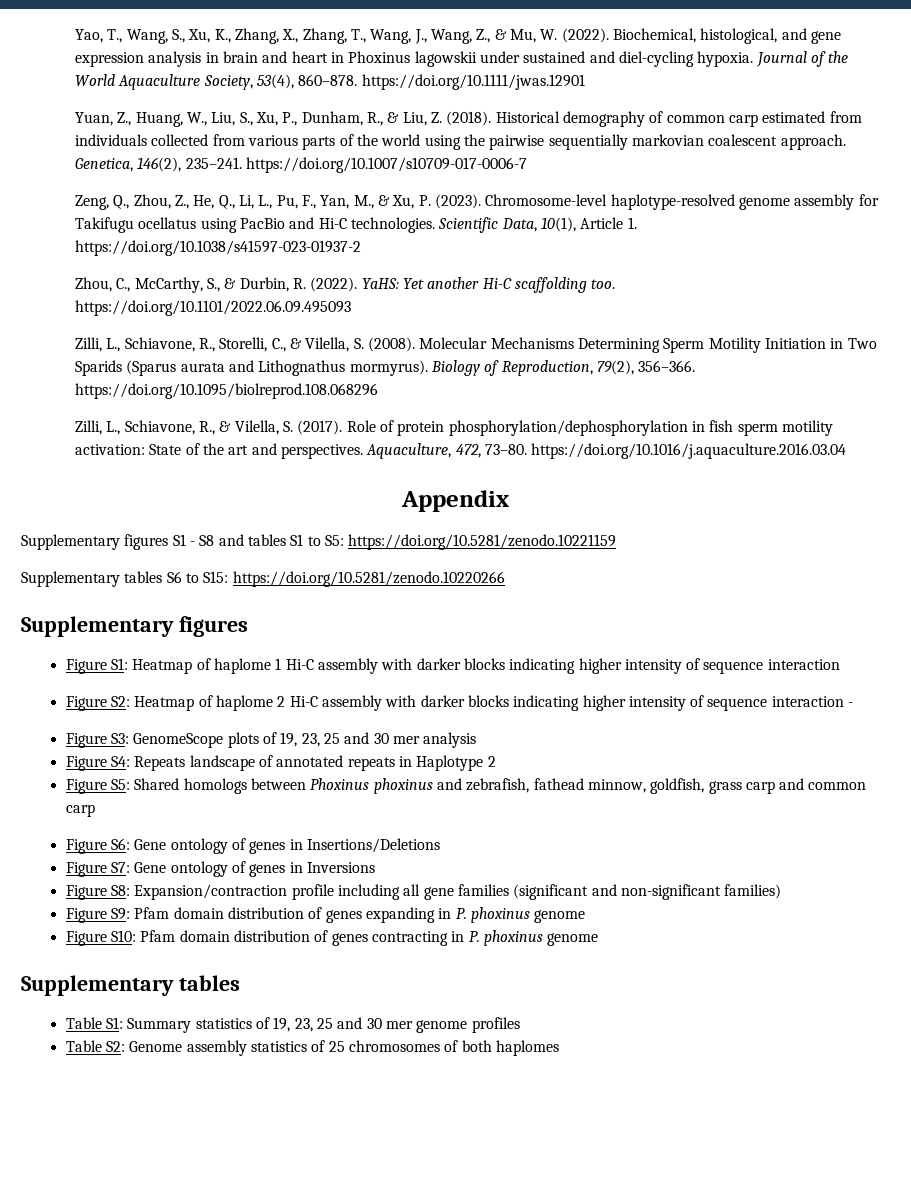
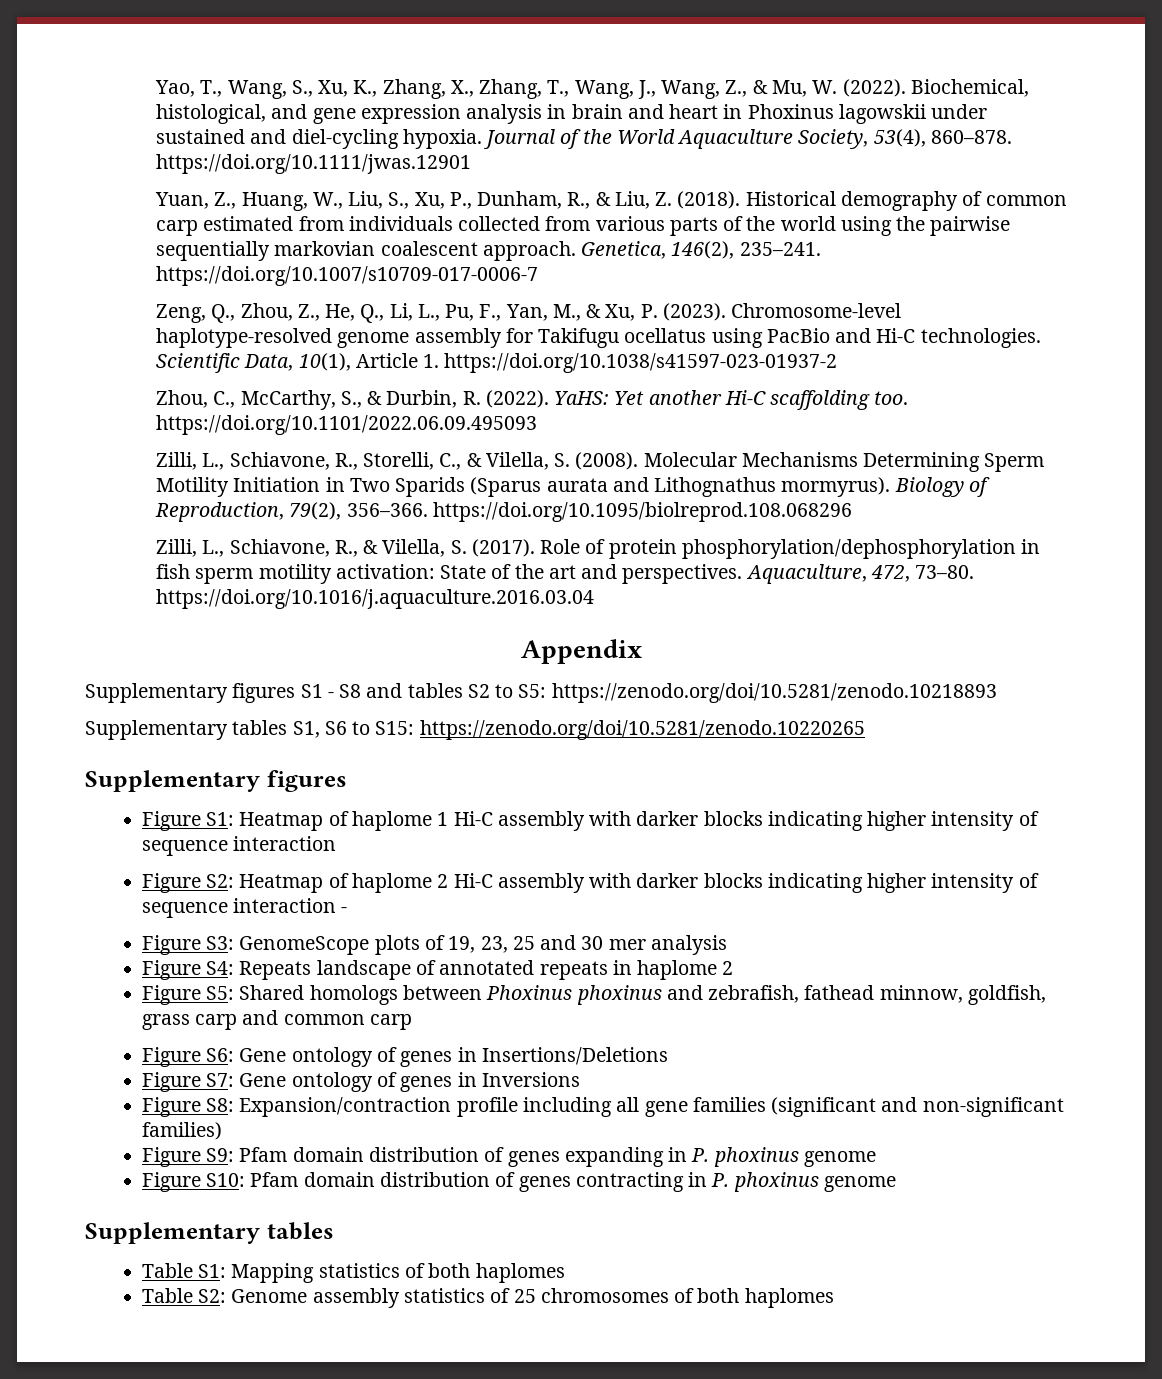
- Supplementary figures S1 - S8 and tables S1 to S5: https://doi.org/10.5281/zenodo.10221159
- Supplementary tables S6 to S15: https://doi.org/10.5281/zenodo.10220266
+ Supplementary figures S1 - S8 and tables S2 to S5: https://zenodo.org/doi/10.5281/zenodo.10218893
+ Supplementary tables S1, S6 to S15: https://zenodo.org/doi/10.5281/zenodo.10220265
- Figure S4: Repeats landscape of annotated repeats in Haplotype 2
+ Figure S4: Repeats landscape of annotated repeats in haplome 2
- Table S1: Summary statistics of 19, 23, 25 and 30 mer genome profiles
+ Table S1: Mapping statistics of both haplomes

